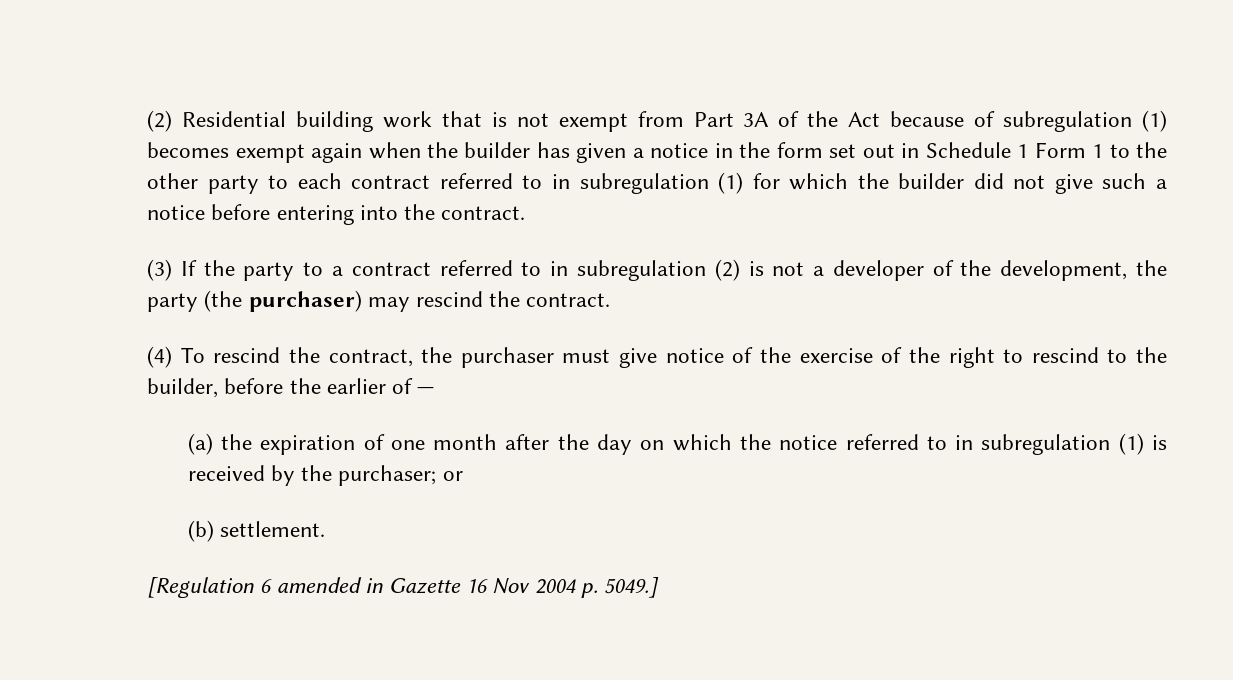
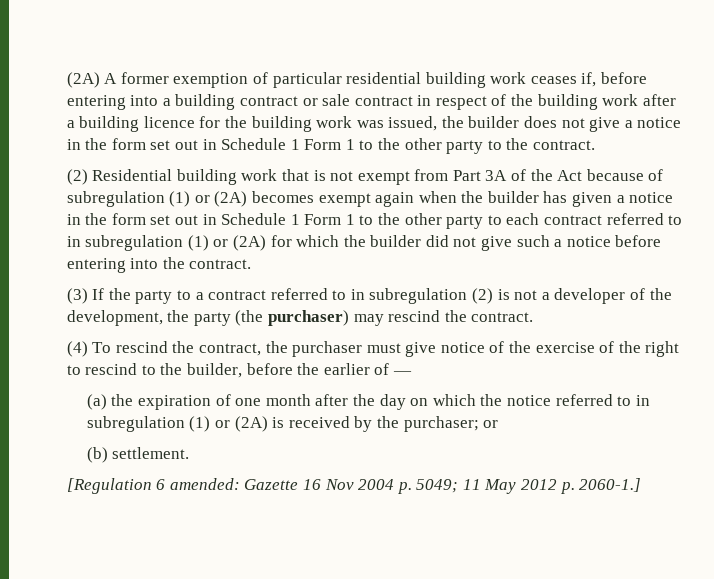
+ (2A) A former exemption of particular residential building work ceases if, before entering into a building contract or sale contract in respect of the building work after a building licence for the building work was issued, the builder does not give a notice in the form set out in Schedule 1 Form 1 to the other party to the contract.
- (2) Residential building work that is not exempt from Part 3A of the Act because of subregulation (1) becomes exempt again when the builder has given a notice in the form set out in Schedule 1 Form 1 to the other party to each contract referred to in subregulation (1) for which the builder did not give such a notice before entering into the contract.
+ (2) Residential building work that is not exempt from Part 3A of the Act because of subregulation (1) or (2A) becomes exempt again when the builder has given a notice in the form set out in Schedule 1 Form 1 to the other party to each contract referred to in subregulation (1) or (2A) for which the builder did not give such a notice before entering into the contract.
- (a) the expiration of one month after the day on which the notice referred to in subregulation (1) is received by the purchaser; or
+ (a) the expiration of one month after the day on which the notice referred to in subregulation (1) or (2A) is received by the purchaser; or
- [Regulation 6 amended in Gazette 16 Nov 2004 p. 5049.]
+ [Regulation 6 amended: Gazette 16 Nov 2004 p. 5049; 11 May 2012 p. 2060-1.]

